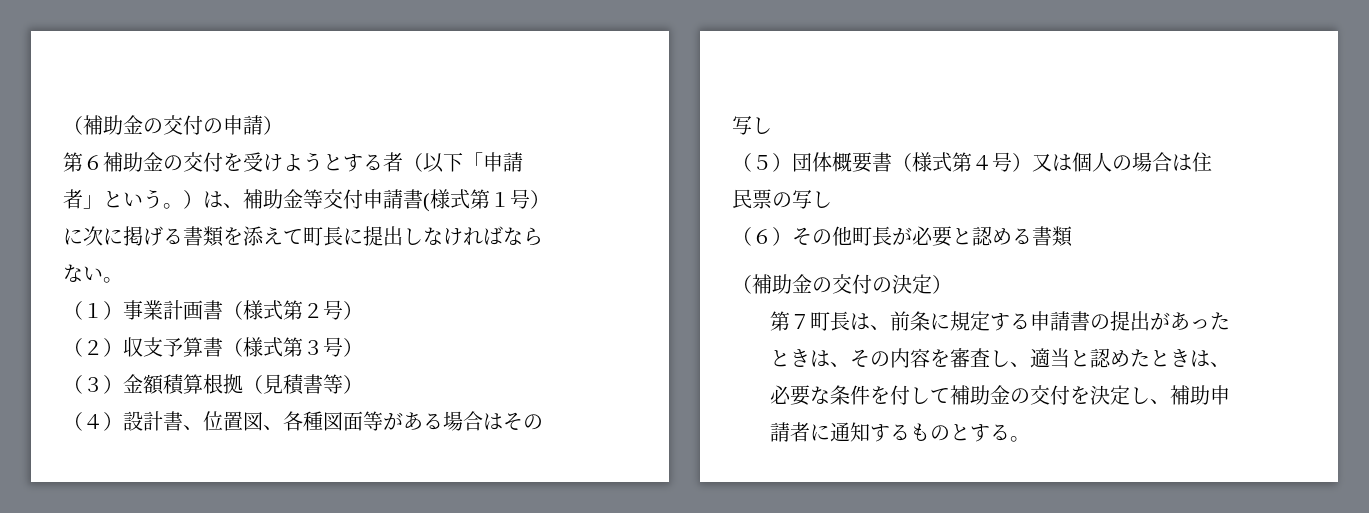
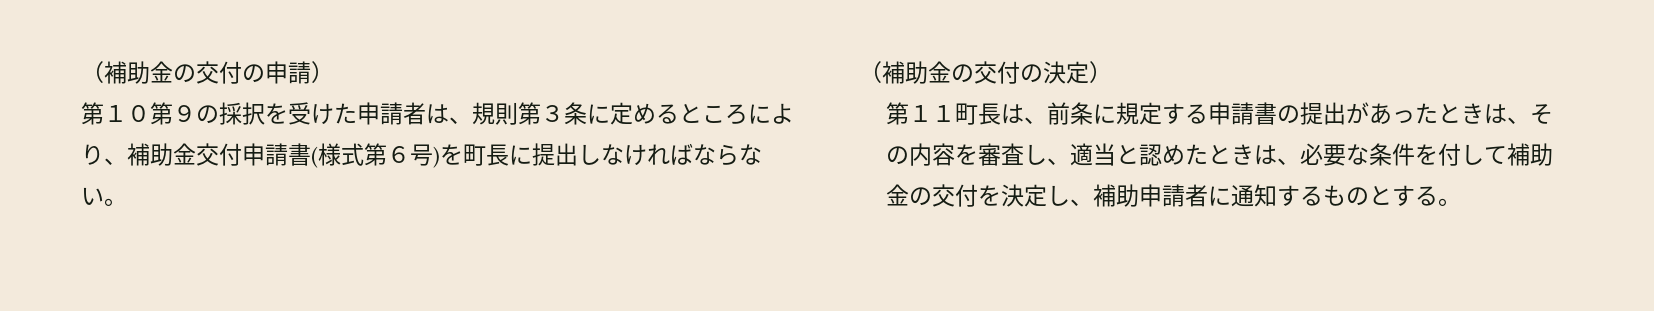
- 第６補助金の交付を受けようとする者（以下「申請者」という。）は、補助金等交付申請書(様式第１号）に次に掲げる書類を添えて町長に提出しなければならない。
+ 第１０第９の採択を受けた申請者は、規則第３条に定めるところにより、補助金交付申請書(様式第６号)を町長に提出しなければならない。
- （１）事業計画書（様式第２号）
- （２）収支予算書（様式第３号）
- （３）金額積算根拠（見積書等）
- （４）設計書、位置図、各種図面等がある場合はその写し
- （５）団体概要書（様式第４号）又は個人の場合は住民票の写し
- （６）その他町長が必要と認める書類
- 第７町長は、前条に規定する申請書の提出があったときは、その内容を審査し、適当と認めたときは、必要な条件を付して補助金の交付を決定し、補助申請者に通知するものとする。
+ 第１１町長は、前条に規定する申請書の提出があったときは、その内容を審査し、適当と認めたときは、必要な条件を付して補助金の交付を決定し、補助申請者に通知するものとする。

